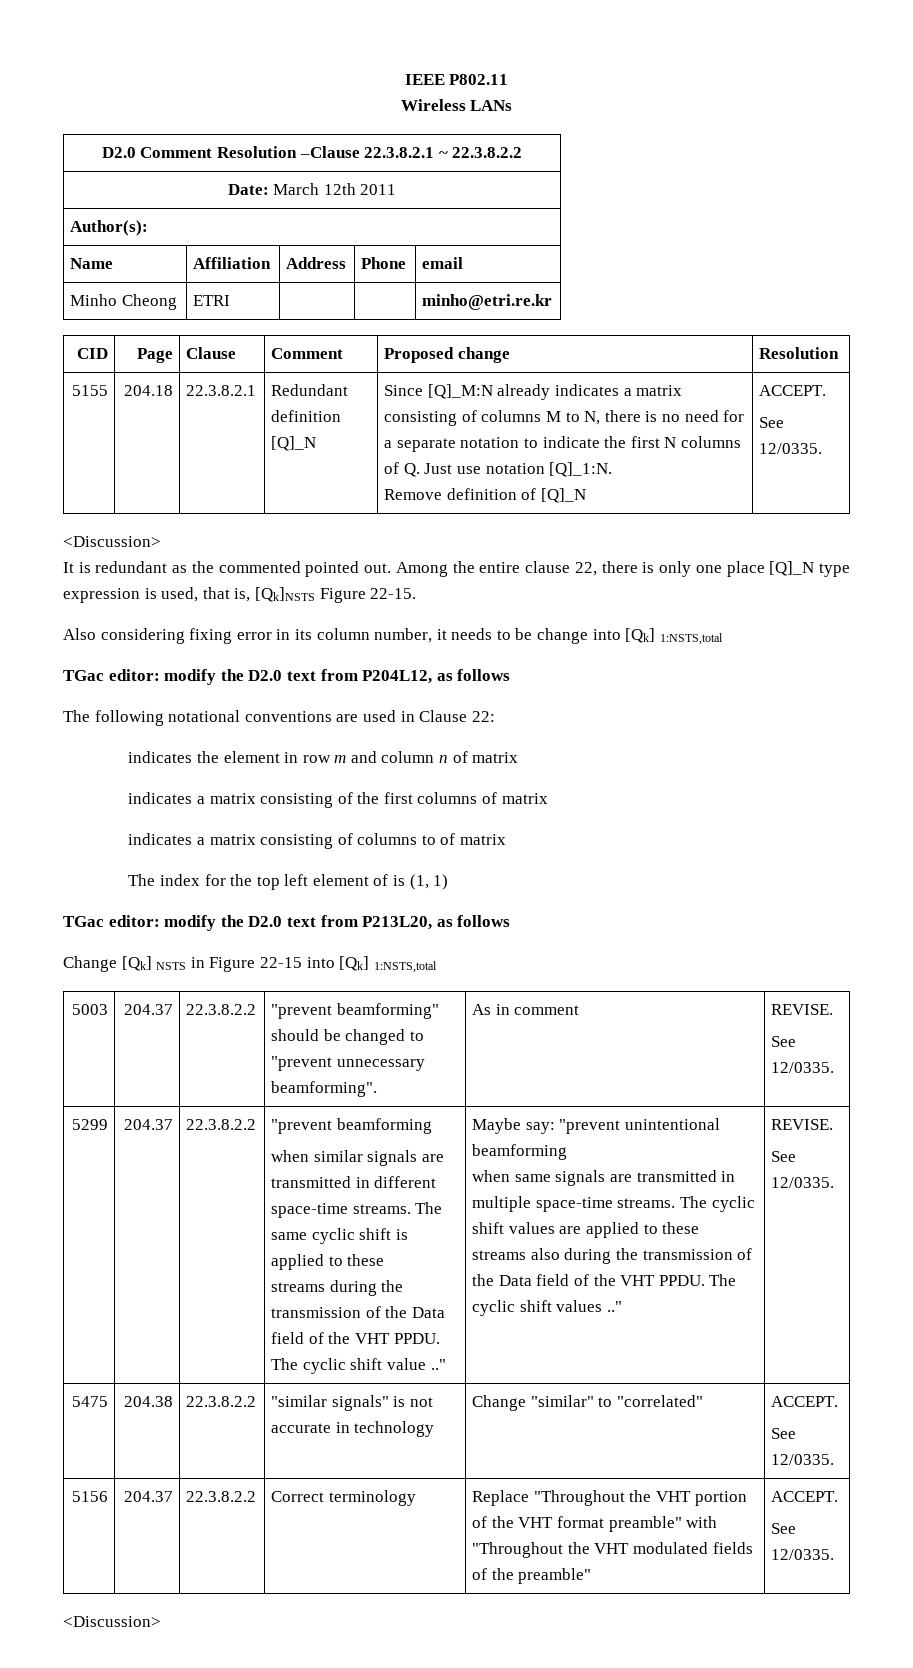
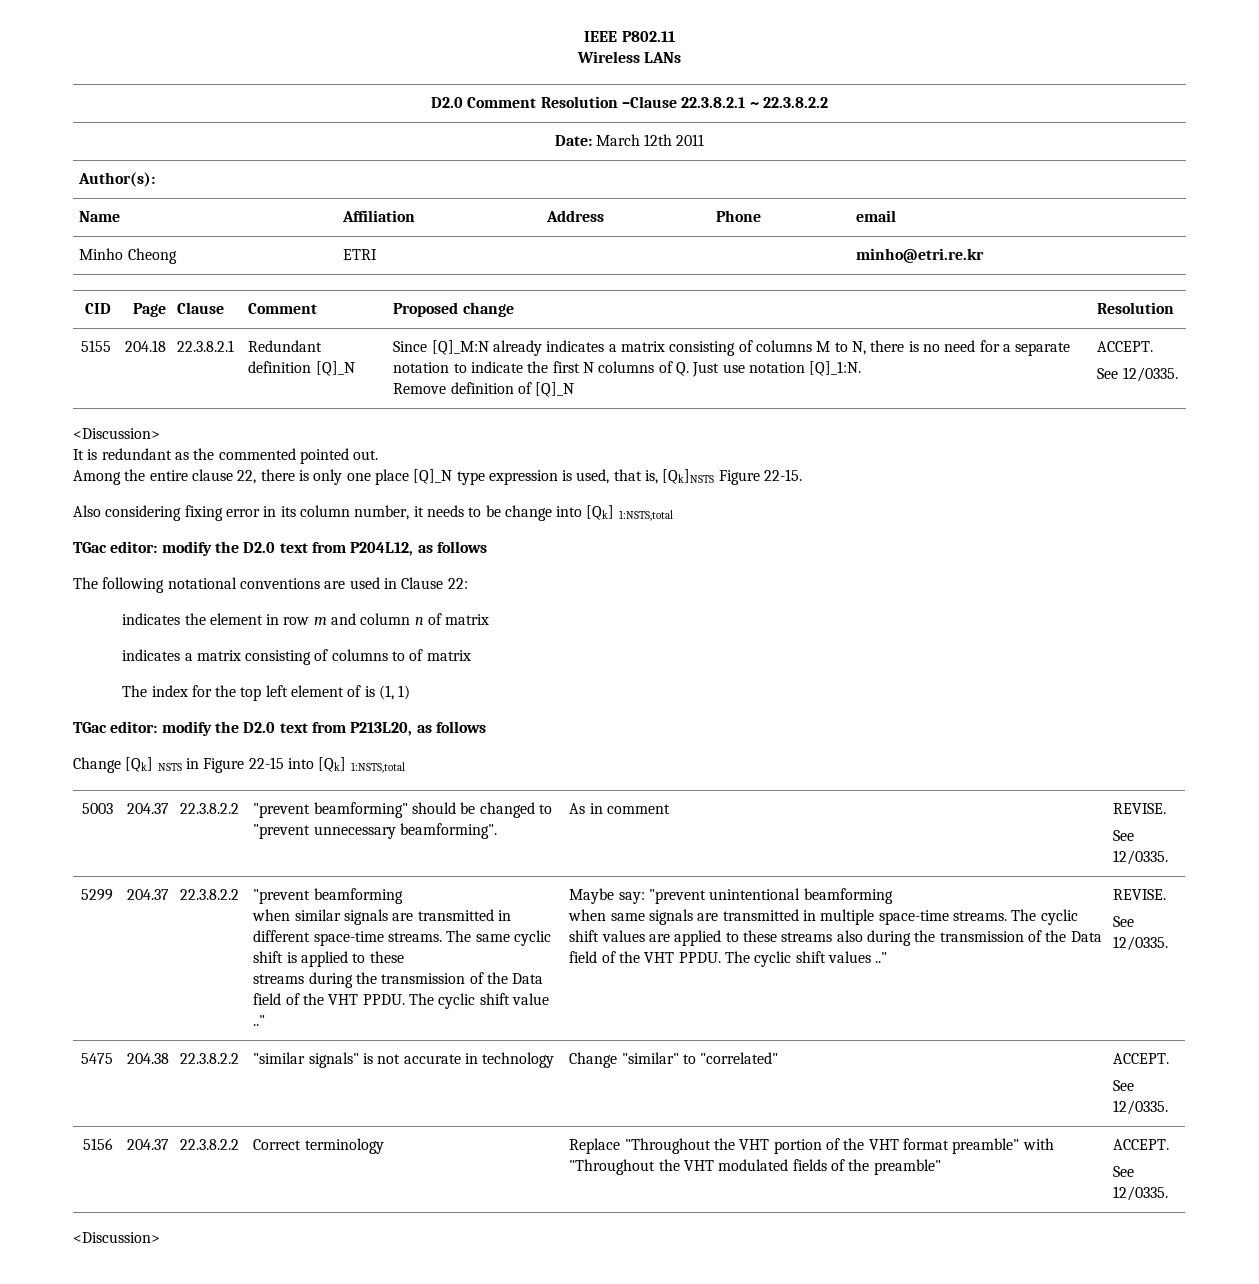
- It is redundant as the commented pointed out. Among the entire clause 22, there is only one place [Q]_N type expression is used, that is, [Qk]NSTS Figure 22-15.
+ It is redundant as the commented pointed out.
+ Among the entire clause 22, there is only one place [Q]_N type expression is used, that is, [Qk]NSTS Figure 22-15.
- indicates a matrix consisting of the first columns of matrix

